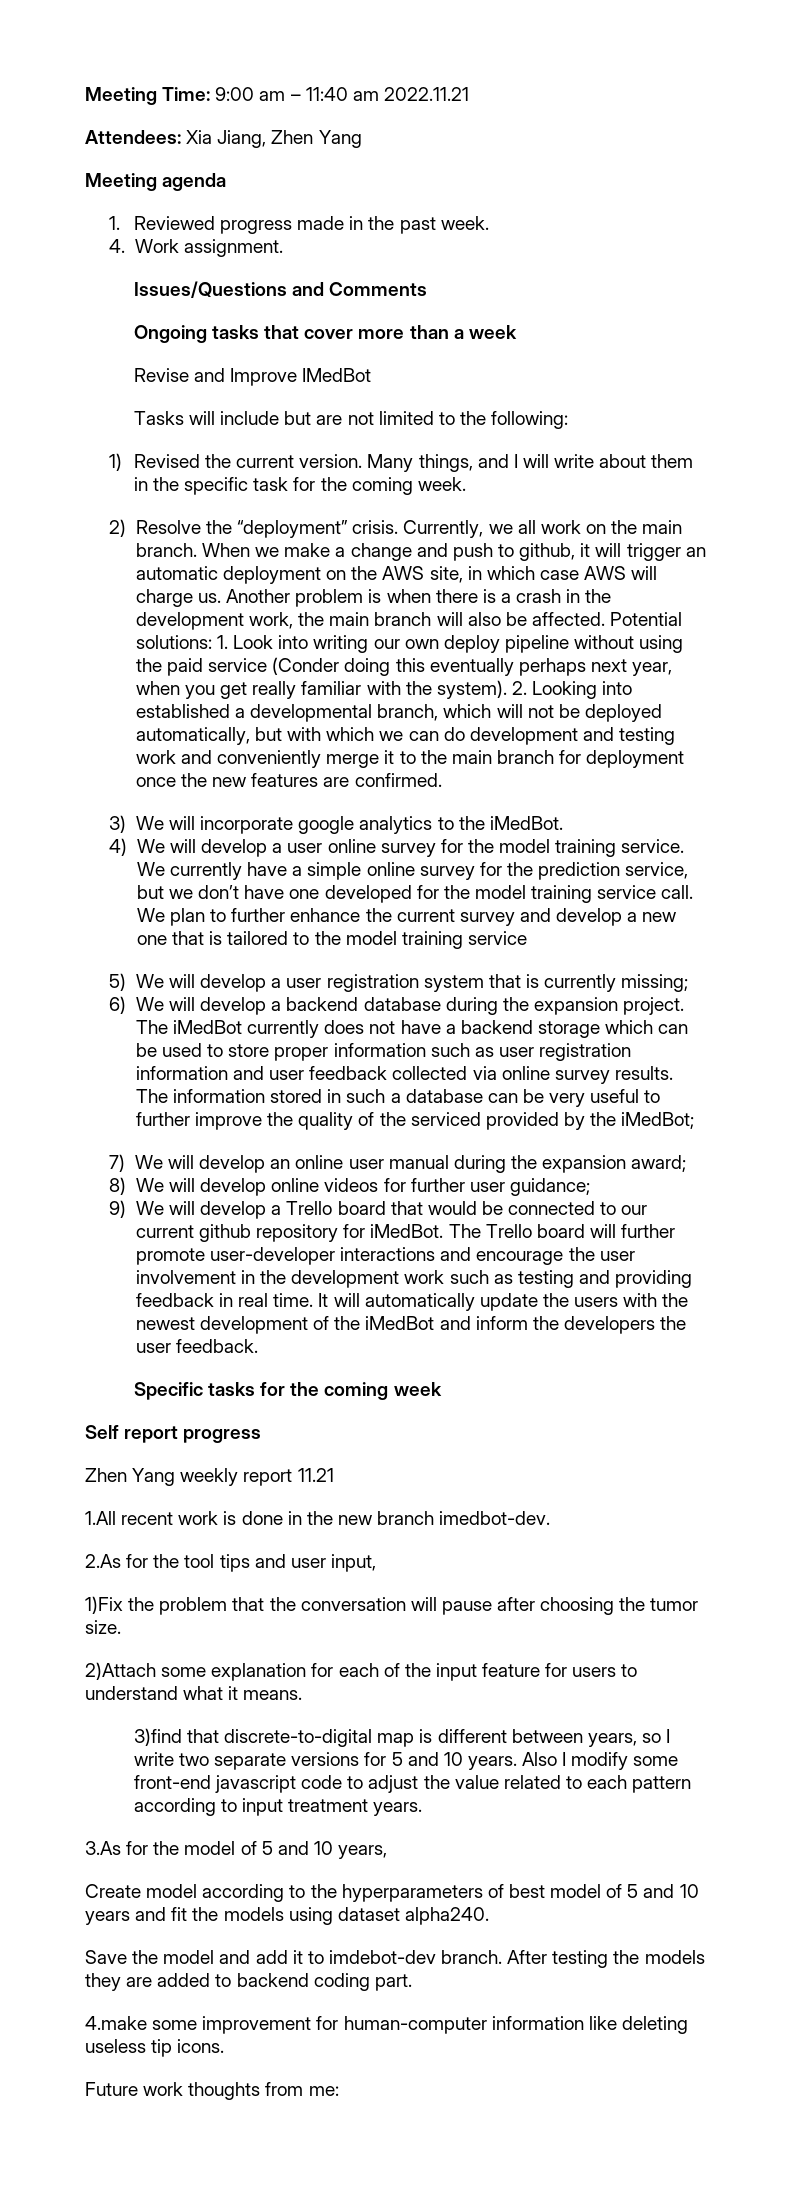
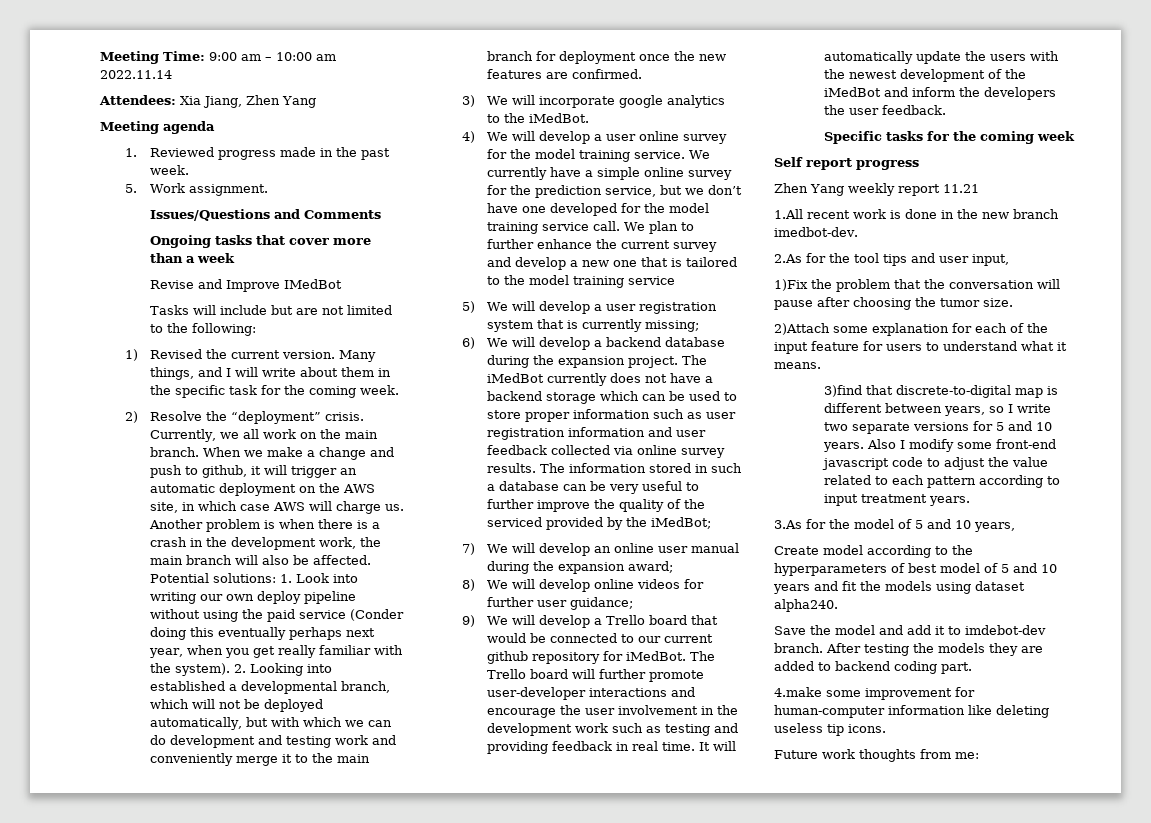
- Meeting Time: 9:00 am – 11:40 am 2022.11.21
+ Meeting Time: 9:00 am – 10:00 am 2022.11.14
- 4. Work assignment.
+ 5. Work assignment.

